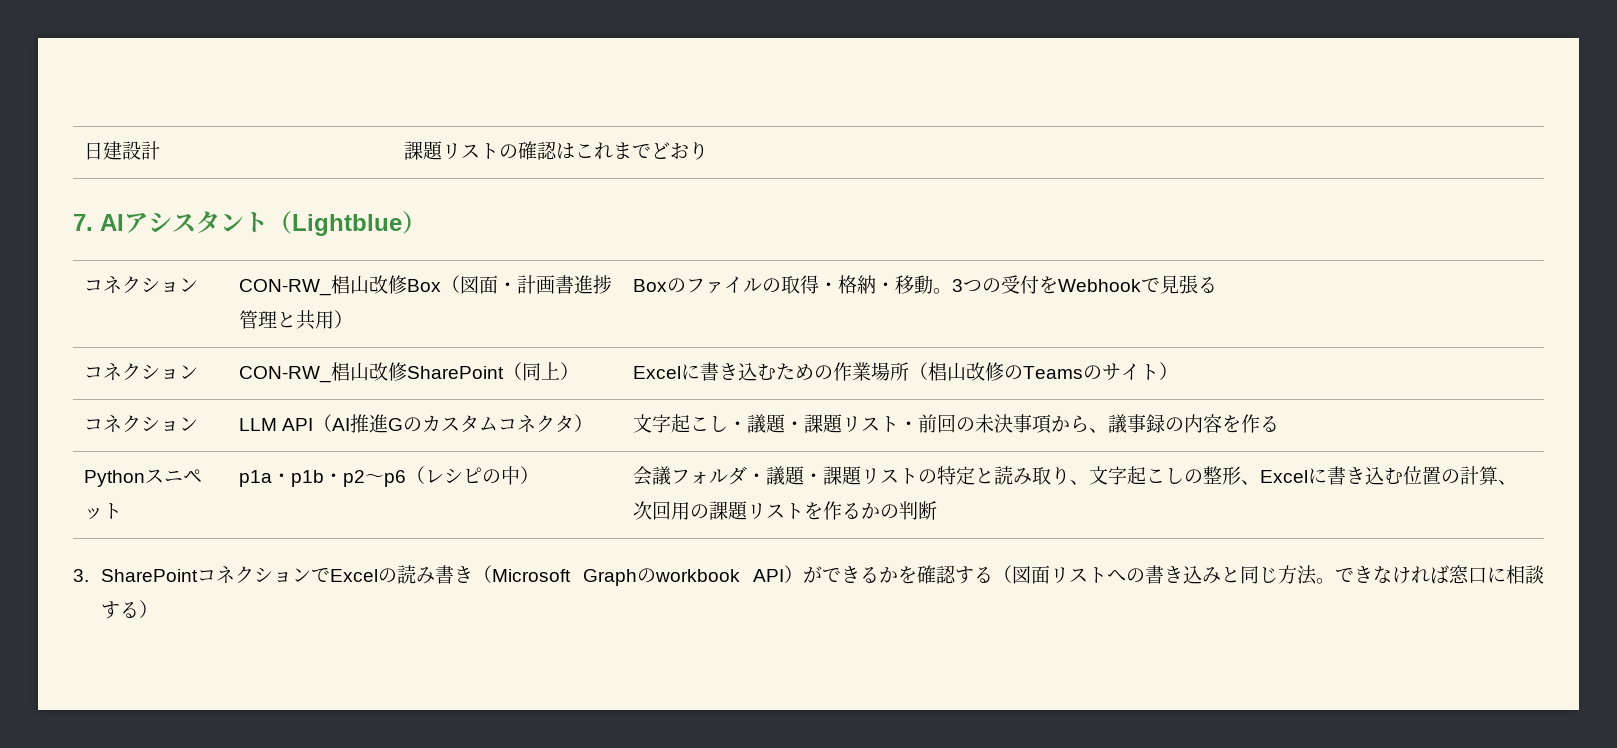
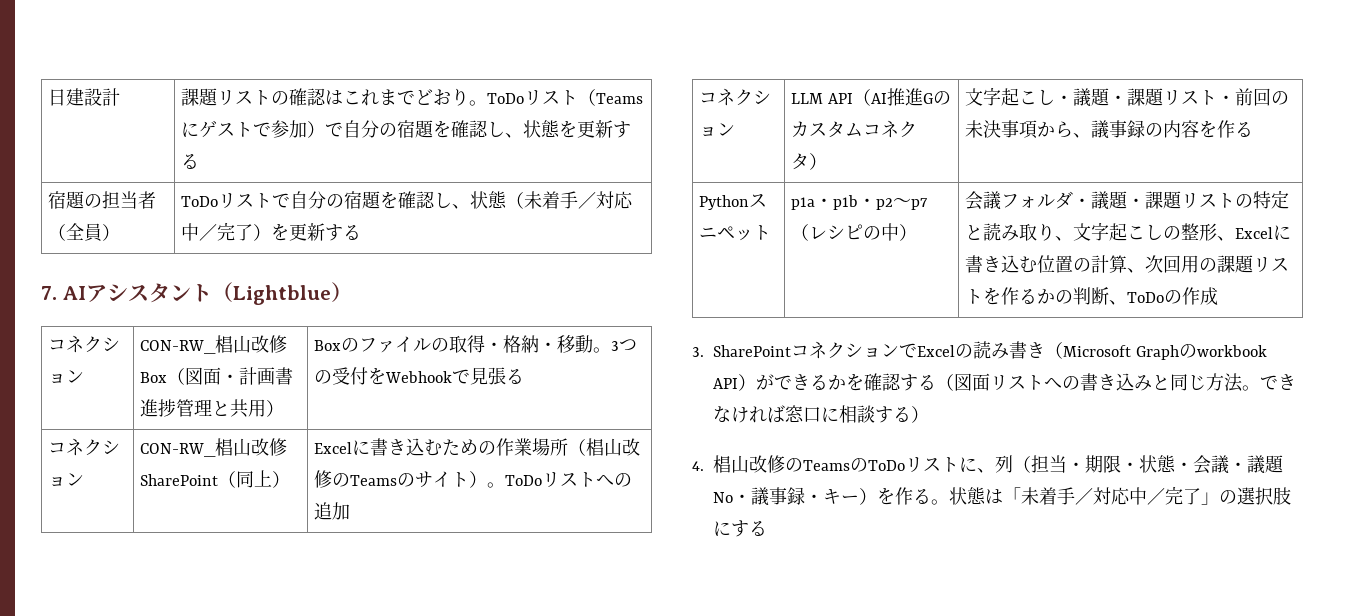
- 日建設計 | 課題リストの確認はこれまでどおり
+ 日建設計 | 課題リストの確認はこれまでどおり。ToDoリスト（Teamsにゲストで参加）で自分の宿題を確認し、状態を更新する
+ 宿題の担当者（全員） | ToDoリストで自分の宿題を確認し、状態（未着手／対応中／完了）を更新する
- コネクション | CON-RW_椙山改修SharePoint（同上） | Excelに書き込むための作業場所（椙山改修のTeamsのサイト）
+ コネクション | CON-RW_椙山改修SharePoint（同上） | Excelに書き込むための作業場所（椙山改修のTeamsのサイト）。ToDoリストへの追加
- p1a・p1b・p2〜p6（レシピの中）
+ p1a・p1b・p2〜p7（レシピの中）
- 会議フォルダ・議題・課題リストの特定と読み取り、文字起こしの整形、Excelに書き込む位置の計算、次回用の課題リストを作るかの判断
+ 会議フォルダ・議題・課題リストの特定と読み取り、文字起こしの整形、Excelに書き込む位置の計算、次回用の課題リストを作るかの判断、ToDoの作成
+ 4.椙山改修のTeamsのToDoリストに、列（担当・期限・状態・会議・議題No・議事録・キー）を作る。状態は「未着手／対応中／完了」の選択肢にする

